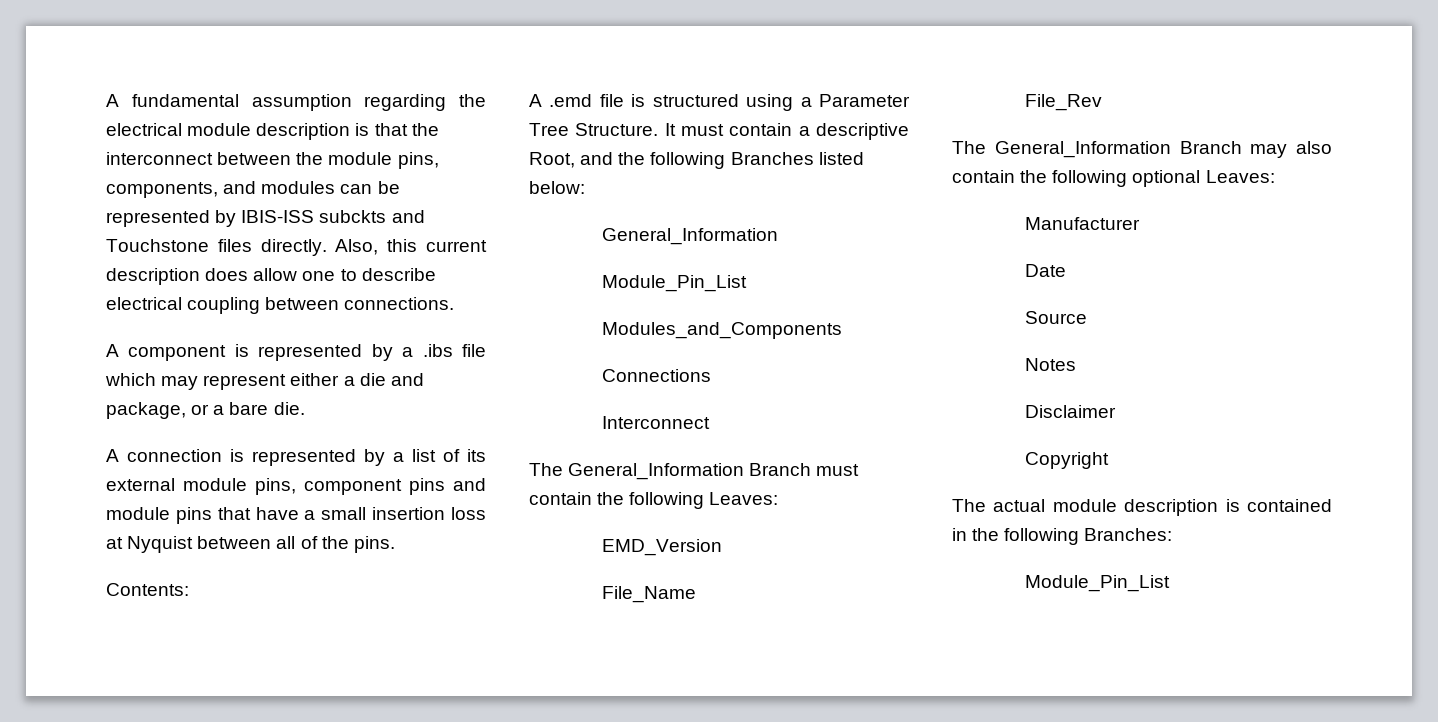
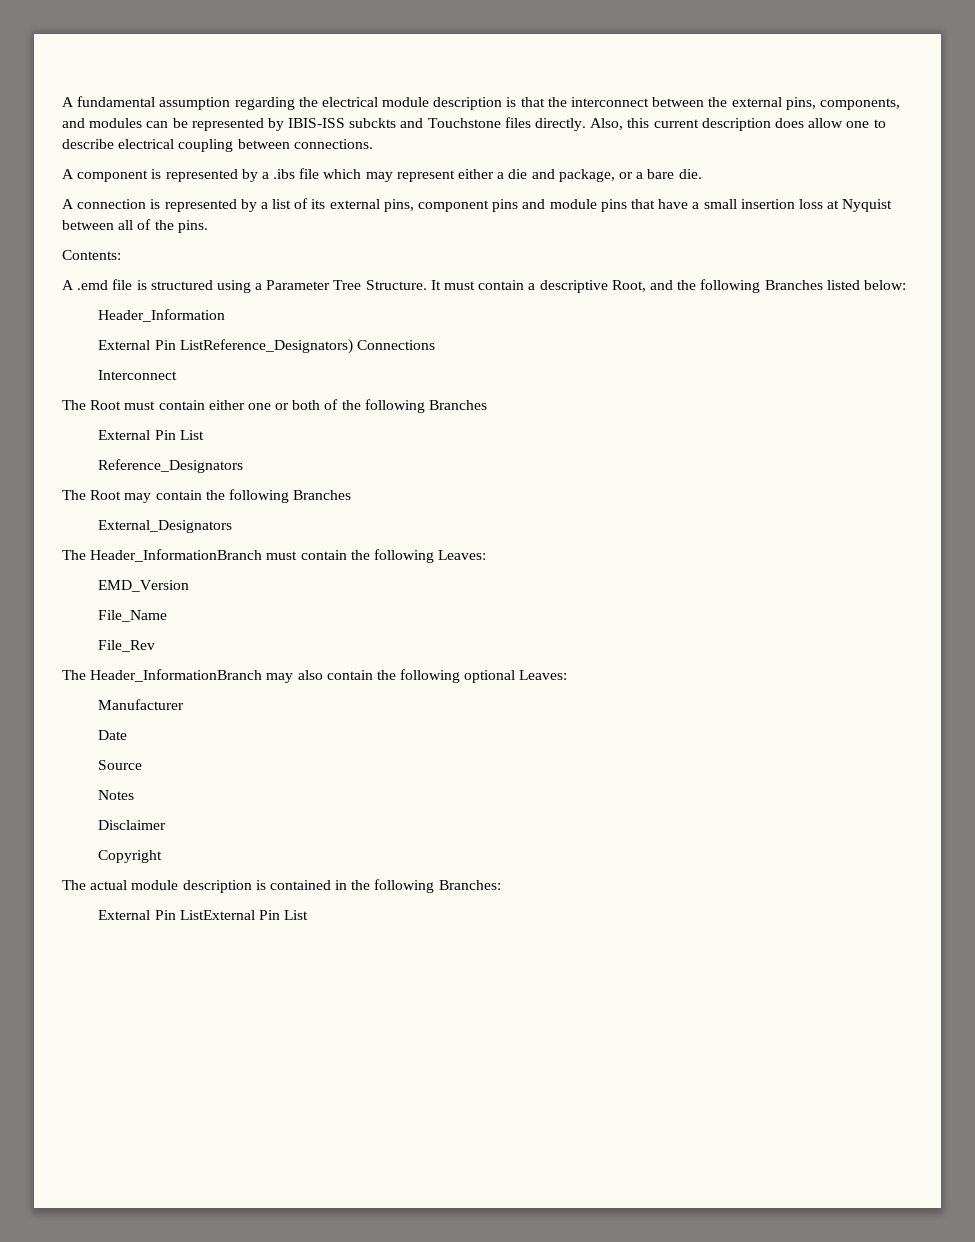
- A fundamental assumption regarding the electrical module description is that the interconnect between the module pins, components, and modules can be represented by IBIS-ISS subckts and Touchstone files directly.
+ A fundamental assumption regarding the electrical module description is that the interconnect between the external pins, components, and modules can be represented by IBIS-ISS subckts and Touchstone files directly.
- A connection is represented by a list of its external module pins, component pins and module pins that have a small insertion loss at Nyquist between all of the pins.
+ A connection is represented by a list of its external pins, component pins and module pins that have a small insertion loss at Nyquist between all of the pins.
  It must contain a descriptive Root, and the following Branches listed below:
- General_Information
- Module_Pin_List
- Modules_and_Components
- Connections
+ Header_Information
+ External Pin ListReference_Designators) Connections
- The General_Information Branch must contain the following Leaves:
+ The Root must contain either one or both of the following Branches
+ External Pin List
+ Reference_Designators
+ The Root may contain the following Branches
+ External_Designators
+ The Header_InformationBranch must contain the following Leaves:
- The General_Information Branch may also contain the following optional Leaves:
+ The Header_InformationBranch may also contain the following optional Leaves:
  The actual module description is contained in the following Branches:
- Module_Pin_List
+ External Pin ListExternal Pin List

